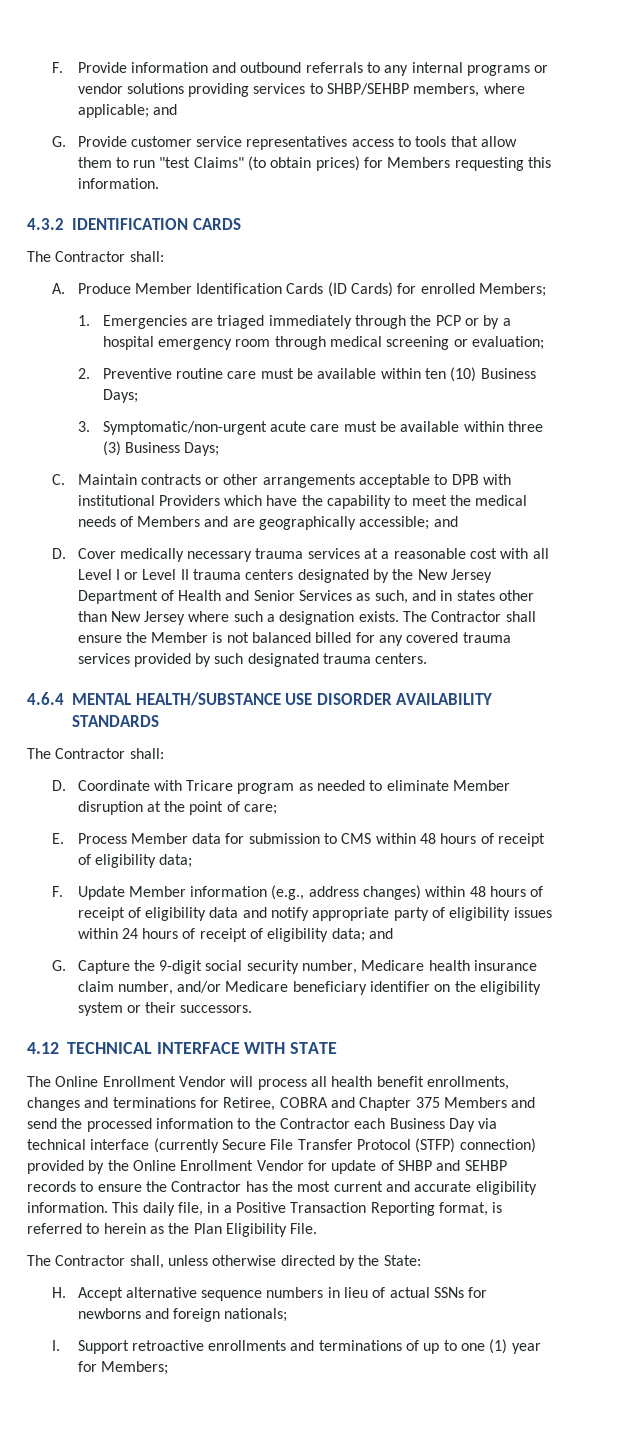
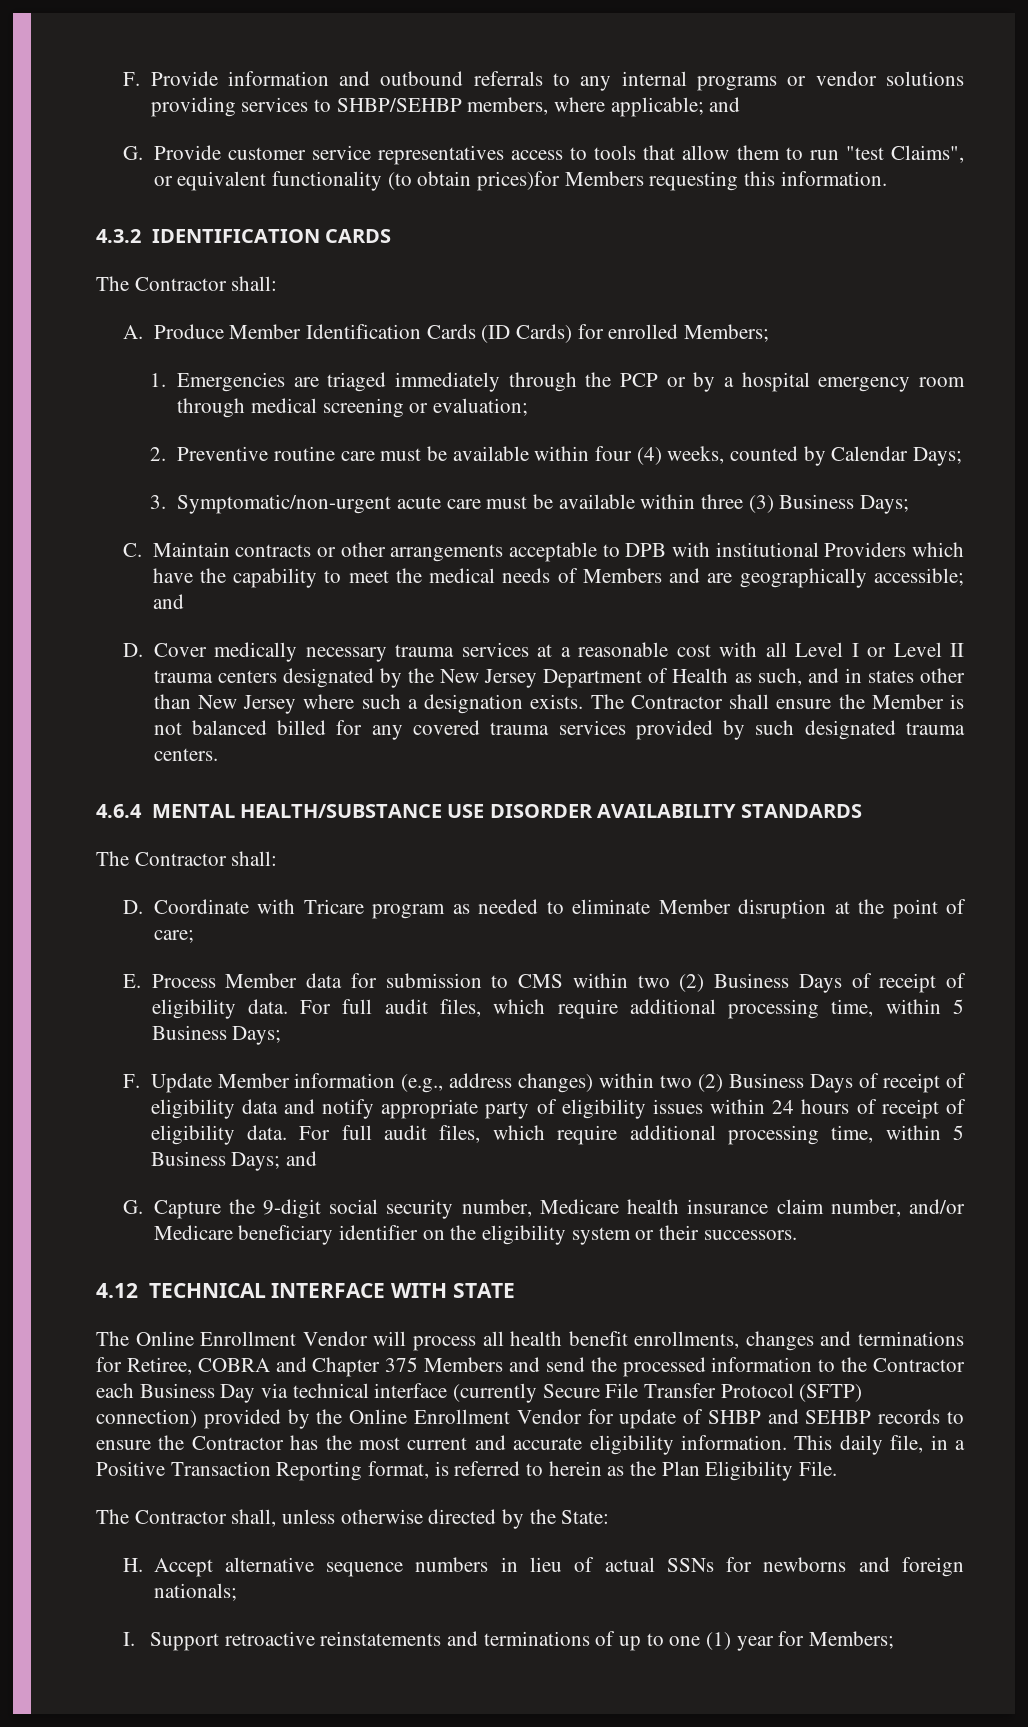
- G. Provide customer service representatives access to tools that allow them to run "test Claims" (to obtain prices) for Members requesting this information.
+ G. Provide customer service representatives access to tools that allow them to run "test Claims", or equivalent functionality (to obtain prices)for Members requesting this information.
- 2. Preventive routine care must be available within ten (10) Business Days;
+ 2. Preventive routine care must be available within four (4) weeks, counted by Calendar Days;
- D. Cover medically necessary trauma services at a reasonable cost with all Level I or Level II trauma centers designated by the New Jersey Department of Health and Senior Services as such, and in states other than New Jersey where such a designation exists.
+ D. Cover medically necessary trauma services at a reasonable cost with all Level I or Level II trauma centers designated by the New Jersey Department of Health as such, and in states other than New Jersey where such a designation exists.
- E. Process Member data for submission to CMS within 48 hours of receipt of eligibility data;
+ E. Process Member data for submission to CMS within two (2) Business Days of receipt of eligibility data. For full audit files, which require additional processing time, within 5 Business Days;
- F. Update Member information (e.g., address changes) within 48 hours of receipt of eligibility data and notify appropriate party of eligibility issues within 24 hours of receipt of eligibility data; and
+ F. Update Member information (e.g., address changes) within two (2) Business Days of receipt of eligibility data and notify appropriate party of eligibility issues within 24 hours of receipt of eligibility data. For full audit files, which require additional processing time, within 5 Business Days; and
- The Online Enrollment Vendor will process all health benefit enrollments, changes and terminations for Retiree, COBRA and Chapter 375 Members and send the processed information to the Contractor each Business Day via technical interface (currently Secure File Transfer Protocol (STFP) connection) provided by the Online Enrollment Vendor for update of SHBP and SEHBP records to ensure the Contractor has the most current and accurate eligibility information.
+ The Online Enrollment Vendor will process all health benefit enrollments, changes and terminations for Retiree, COBRA and Chapter 375 Members and send the processed information to the Contractor each Business Day via technical interface (currently Secure File Transfer Protocol (SFTP) connection) provided by the Online Enrollment Vendor for update of SHBP and SEHBP records to ensure the Contractor has the most current and accurate eligibility information.
- I. Support retroactive enrollments and terminations of up to one (1) year for Members;
+ I. Support retroactive reinstatements and terminations of up to one (1) year for Members;

